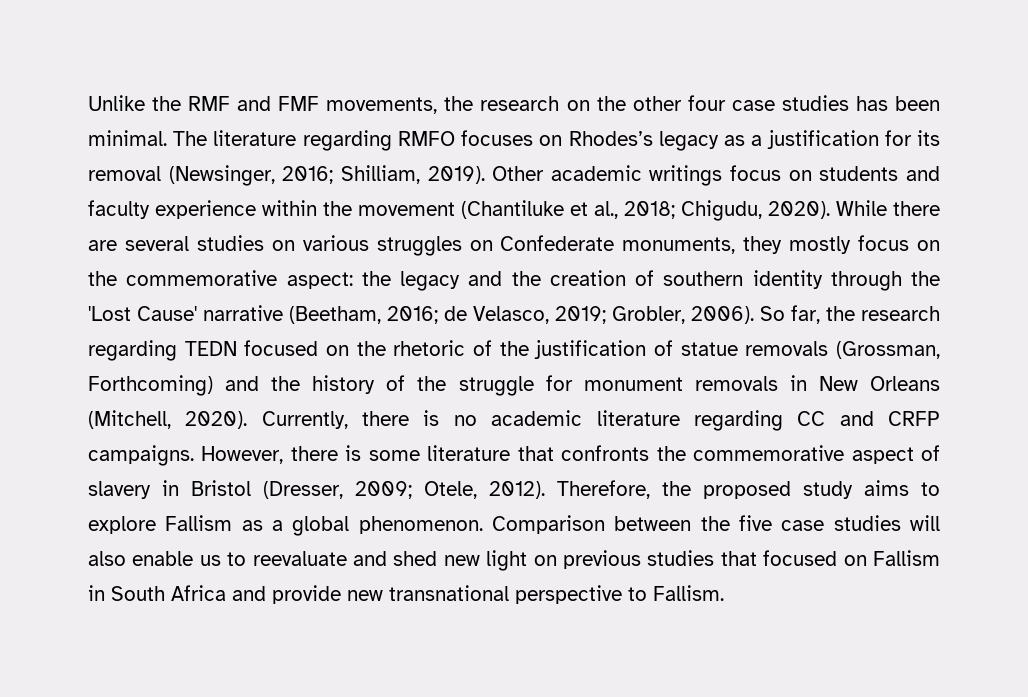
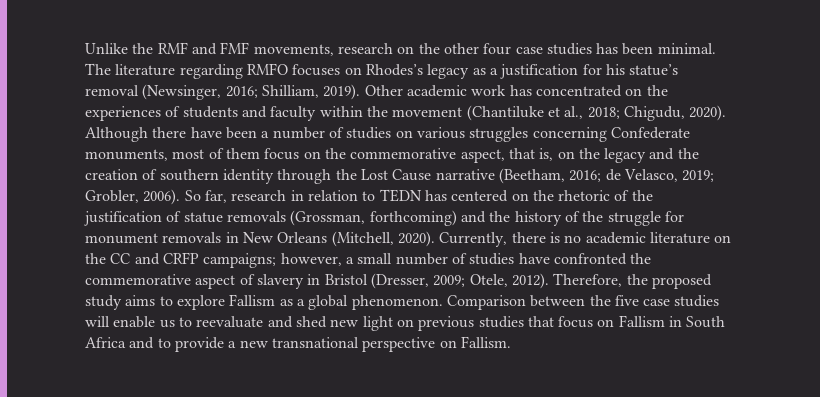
- Unlike the RMF and FMF movements, the research on the other four case studies has been minimal.
+ Unlike the RMF and FMF movements, research on the other four case studies has been minimal.
- The literature regarding RMFO focuses on Rhodes’s legacy as a justification for its removal (Newsinger, 2016; Shilliam, 2019).
+ The literature regarding RMFO focuses on Rhodes’s legacy as a justification for his statue’s removal (Newsinger, 2016; Shilliam, 2019).
- Other academic writings focus on students and faculty experience within the movement (Chantiluke et al., 2018; Chigudu, 2020).
+ Other academic work has concentrated on the experiences of students and faculty within the movement (Chantiluke et al., 2018; Chigudu, 2020).
- While there are several studies on various struggles on Confederate monuments, they mostly focus on the commemorative aspect: the legacy and the creation of southern identity through the 'Lost Cause' narrative (Beetham, 2016; de Velasco, 2019; Grobler, 2006).
+ Although there have been a number of studies on various struggles concerning Confederate monuments, most of them focus on the commemorative aspect, that is, on the legacy and the creation of southern identity through the Lost Cause narrative (Beetham, 2016; de Velasco, 2019; Grobler, 2006).
- So far, the research regarding TEDN focused on the rhetoric of the justification of statue removals (Grossman, Forthcoming) and the history of the struggle for monument removals in New Orleans (Mitchell, 2020).
+ So far, research in relation to TEDN has centered on the rhetoric of the justification of statue removals (Grossman, forthcoming) and the history of the struggle for monument removals in New Orleans (Mitchell, 2020).
- Currently, there is no academic literature regarding CC and CRFP campaigns. However, there is some literature that confronts the commemorative aspect of slavery in Bristol (Dresser, 2009; Otele, 2012).
+ Currently, there is no academic literature on the CC and CRFP campaigns; however, a small number of studies have confronted the commemorative aspect of slavery in Bristol (Dresser, 2009; Otele, 2012).
- Comparison between the five case studies will also enable us to reevaluate and shed new light on previous studies that focused on Fallism in South Africa and provide new transnational perspective to Fallism.
+ Comparison between the five case studies will enable us to reevaluate and shed new light on previous studies that focus on Fallism in South Africa and to provide a new transnational perspective on Fallism.

